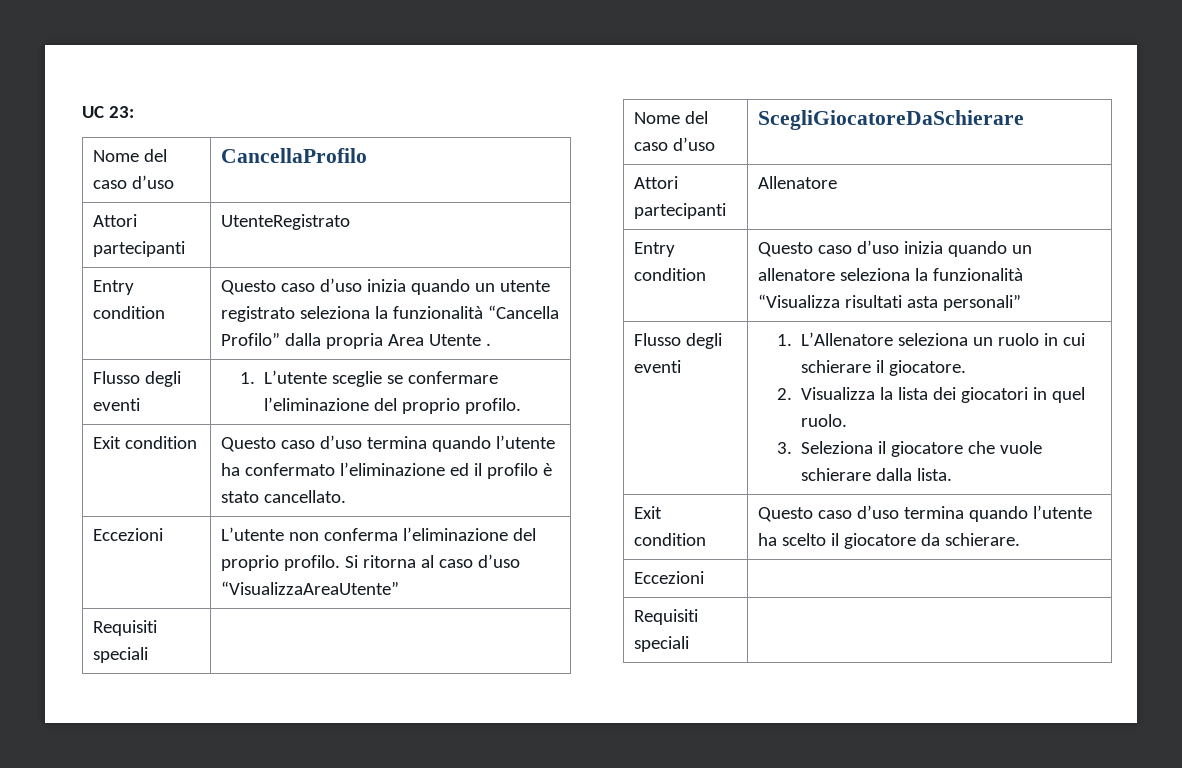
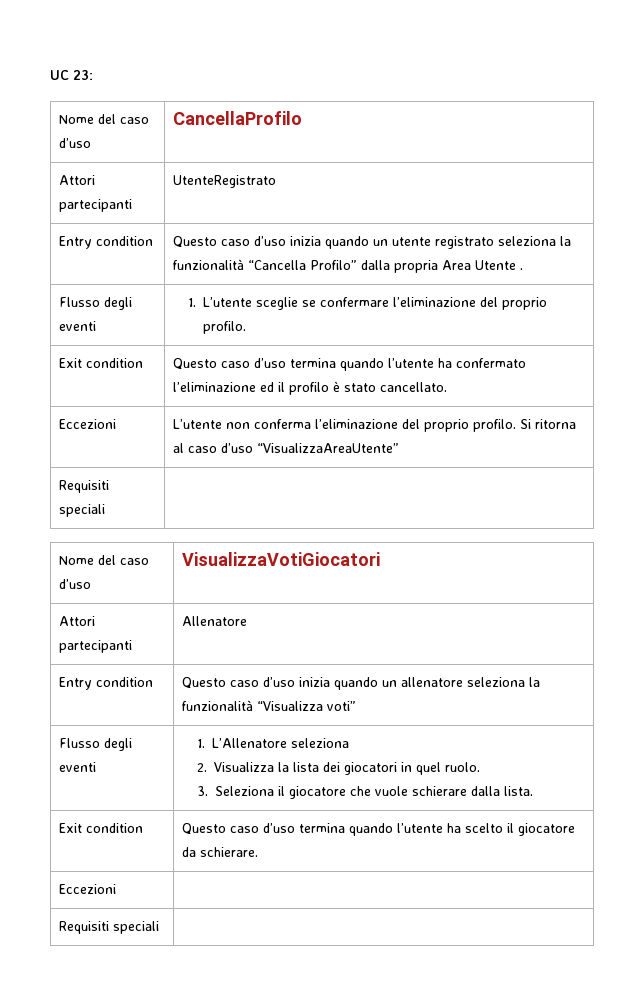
- Nome del caso d’uso | ScegliGiocatoreDaSchierare
+ Nome del caso d’uso | VisualizzaVotiGiocatori
- Entry condition | Questo caso d’uso inizia quando un allenatore seleziona la funzionalità “Visualizza risultati asta personali”
+ Entry condition | Questo caso d’uso inizia quando un allenatore seleziona la funzionalità “Visualizza voti”
- Flusso degli eventi | 1. L’Allenatore seleziona un ruolo in cui schierare il giocatore.
+ Flusso degli eventi | 1. L’Allenatore seleziona

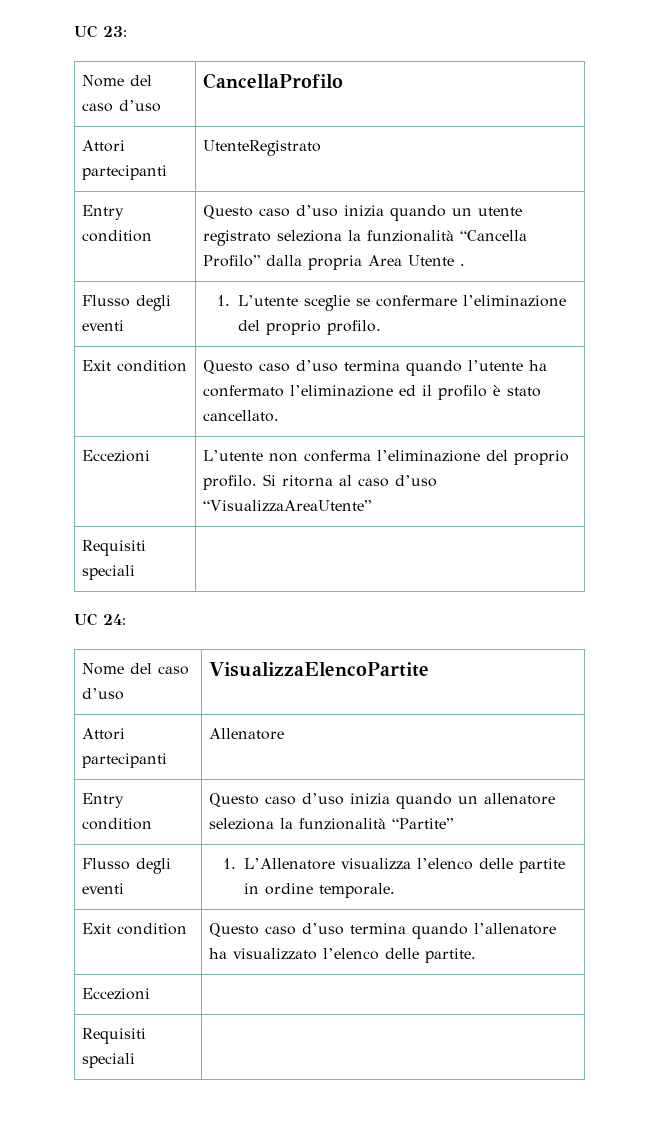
- Nome del caso d’uso | VisualizzaVotiGiocatori
+ UC 24:
+ Nome del caso d’uso | VisualizzaElencoPartite
- Entry condition | Questo caso d’uso inizia quando un allenatore seleziona la funzionalità “Visualizza voti”
+ Entry condition | Questo caso d’uso inizia quando un allenatore seleziona la funzionalità “Partite”
- Flusso degli eventi | 1. L’Allenatore seleziona
- 2. Visualizza la lista dei giocatori in quel ruolo.
- 3. Seleziona il giocatore che vuole schierare dalla lista.
- Exit condition | Questo caso d’uso termina quando l’utente ha scelto il giocatore da schierare.
+ Flusso degli eventi | 1. L’Allenatore visualizza l’elenco delle partite in ordine temporale.
+ Exit condition | Questo caso d’uso termina quando l’allenatore ha visualizzato l’elenco delle partite.

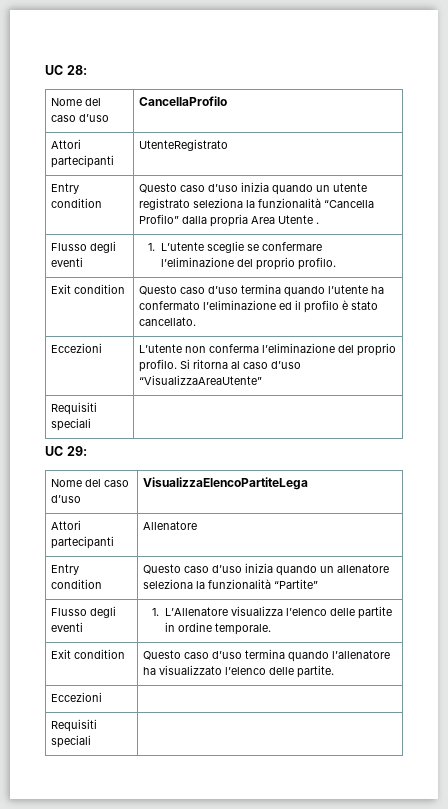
- UC 23:
+ UC 28:
- UC 24:
- Nome del caso d’uso | VisualizzaElencoPartite
+ UC 29:
+ Nome del caso d’uso | VisualizzaElencoPartiteLega

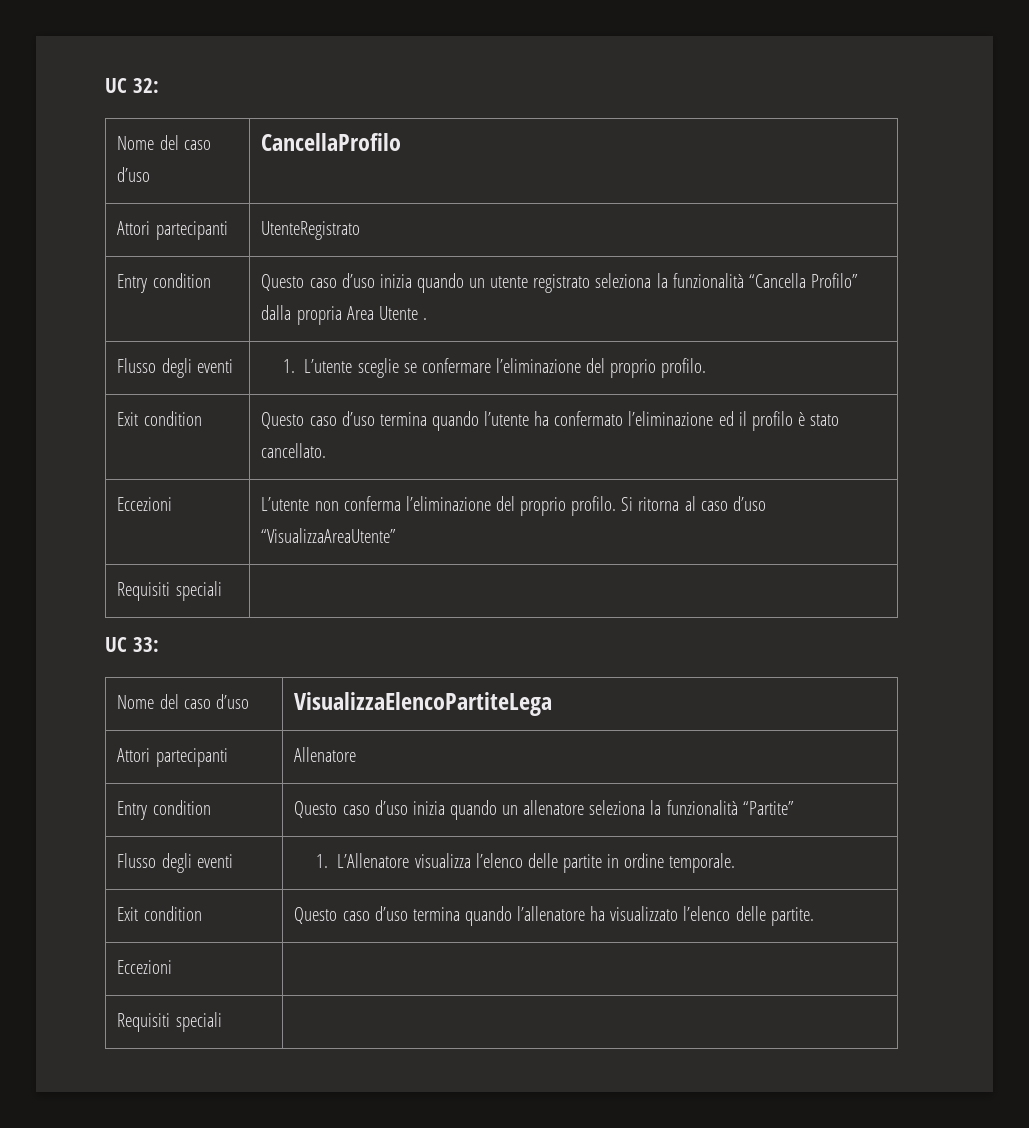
- UC 28:
+ UC 32:
- UC 29:
+ UC 33:

